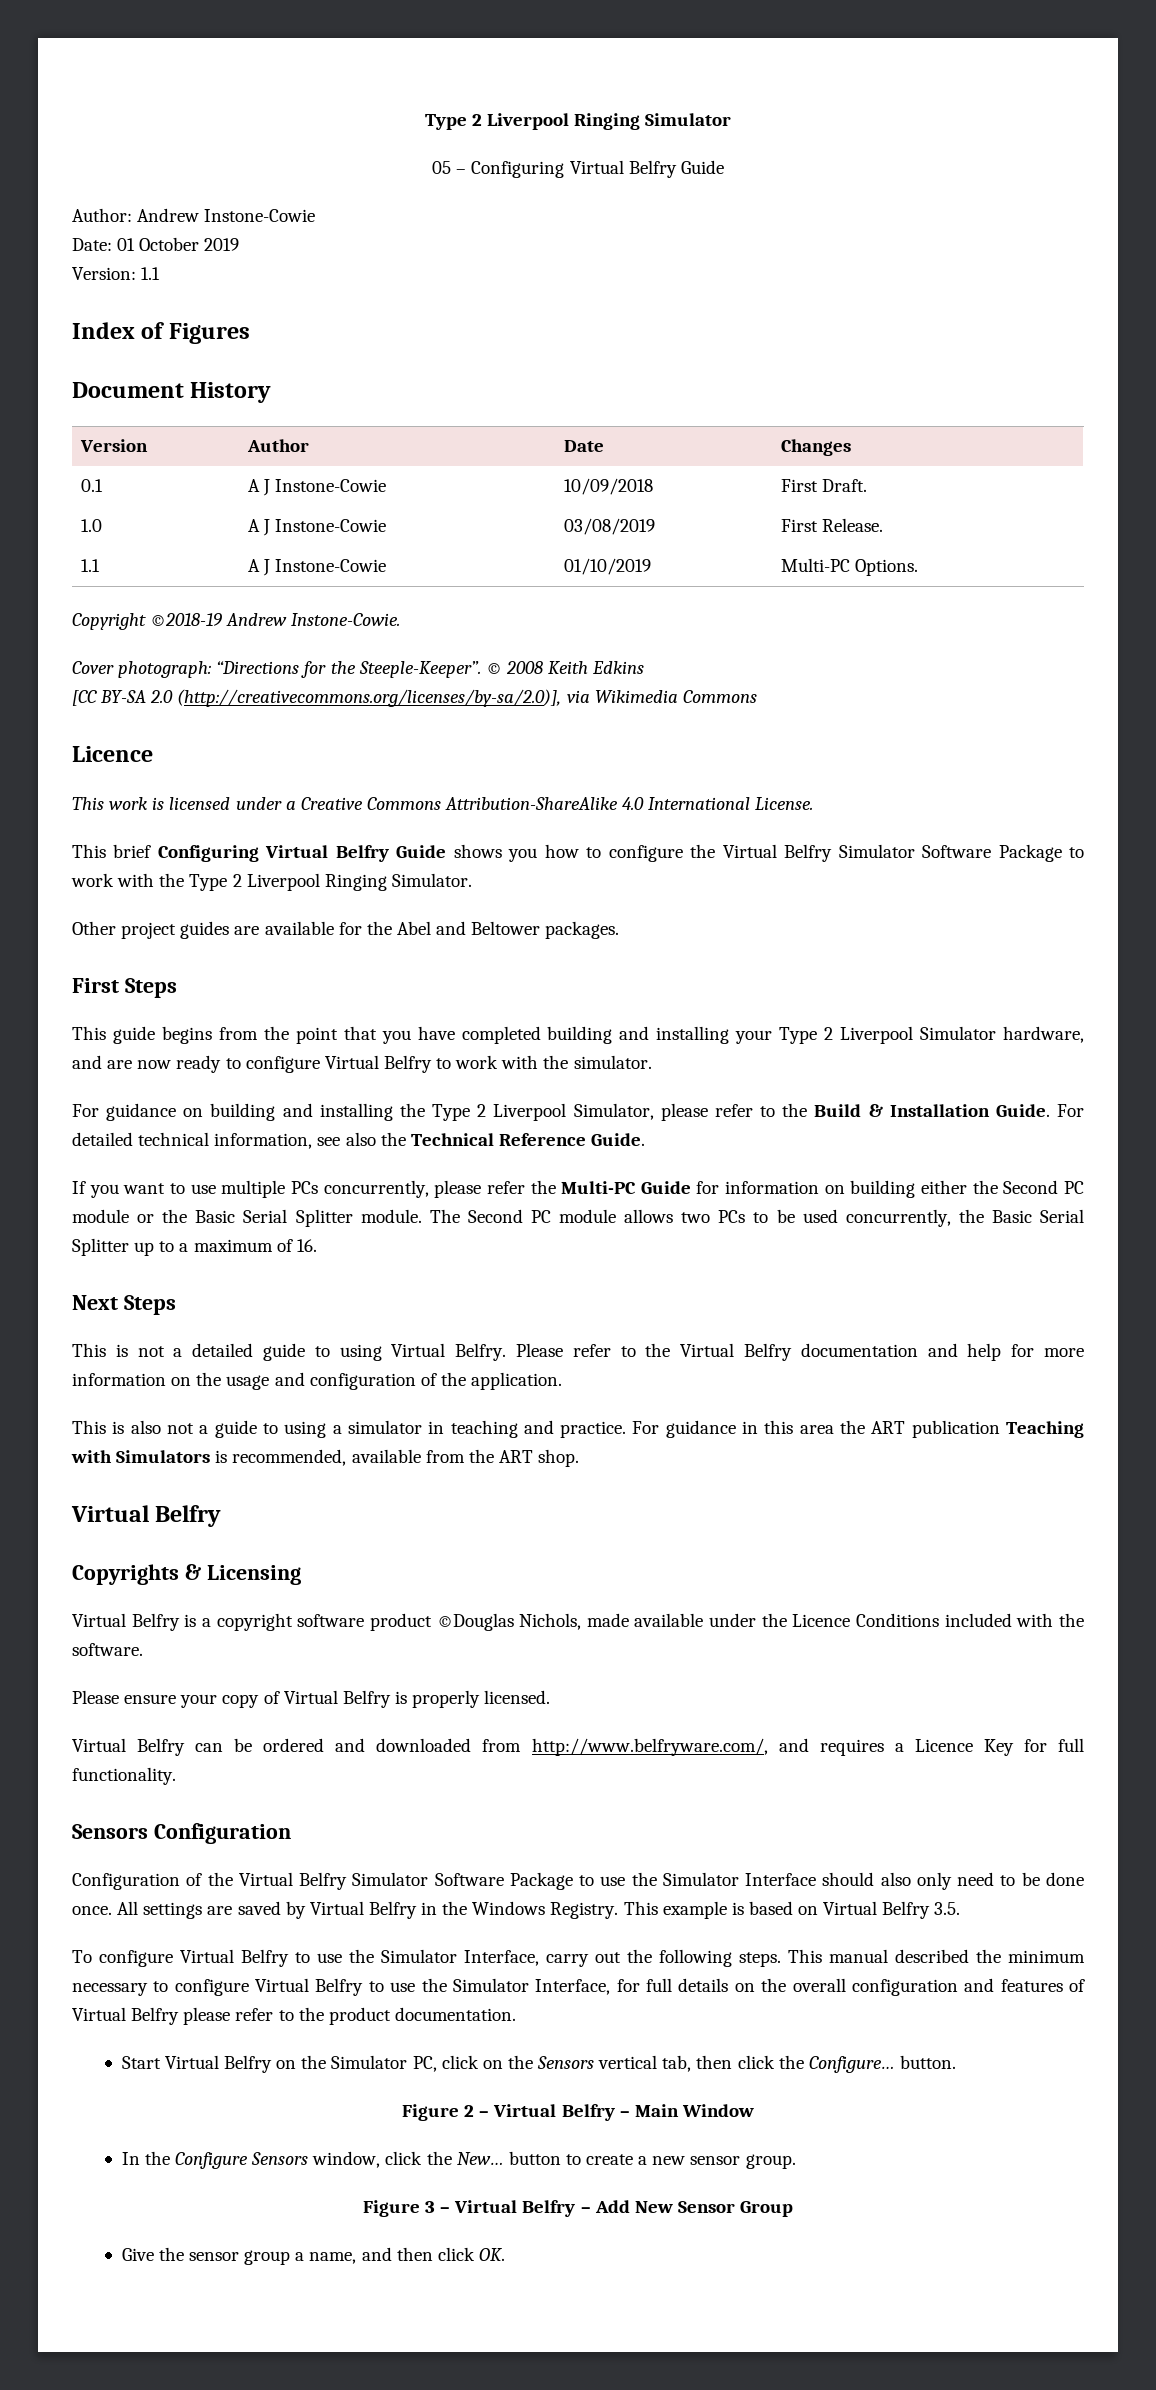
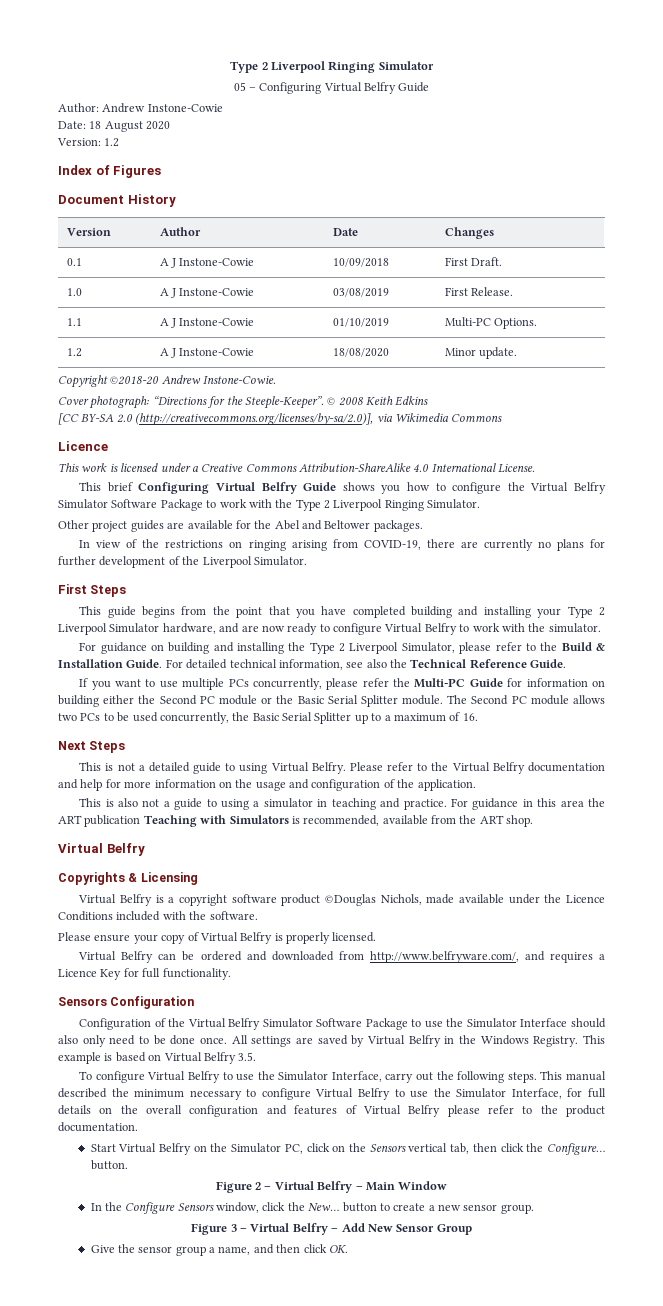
- Date: 01 October 2019
+ Date: 18 August 2020
- Version: 1.1
+ Version: 1.2
+ 1.2 | A J Instone-Cowie | 18/08/2020 | Minor update.
- Copyright ©2018-19 Andrew Instone-Cowie.
+ Copyright ©2018-20 Andrew Instone-Cowie.
+ In view of the restrictions on ringing arising from COVID-19, there are currently no plans for further development of the Liverpool Simulator.

